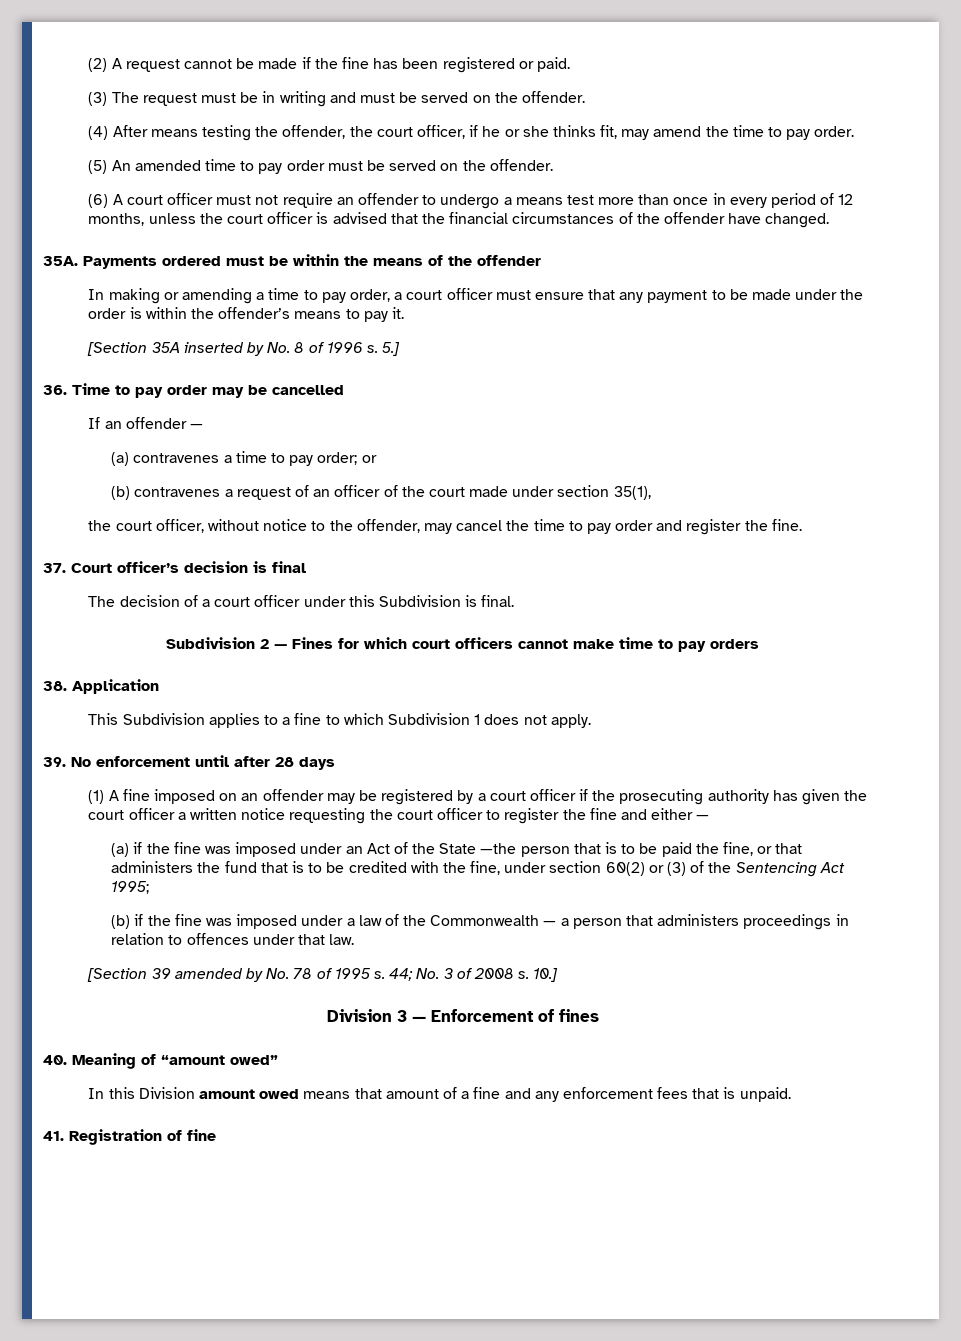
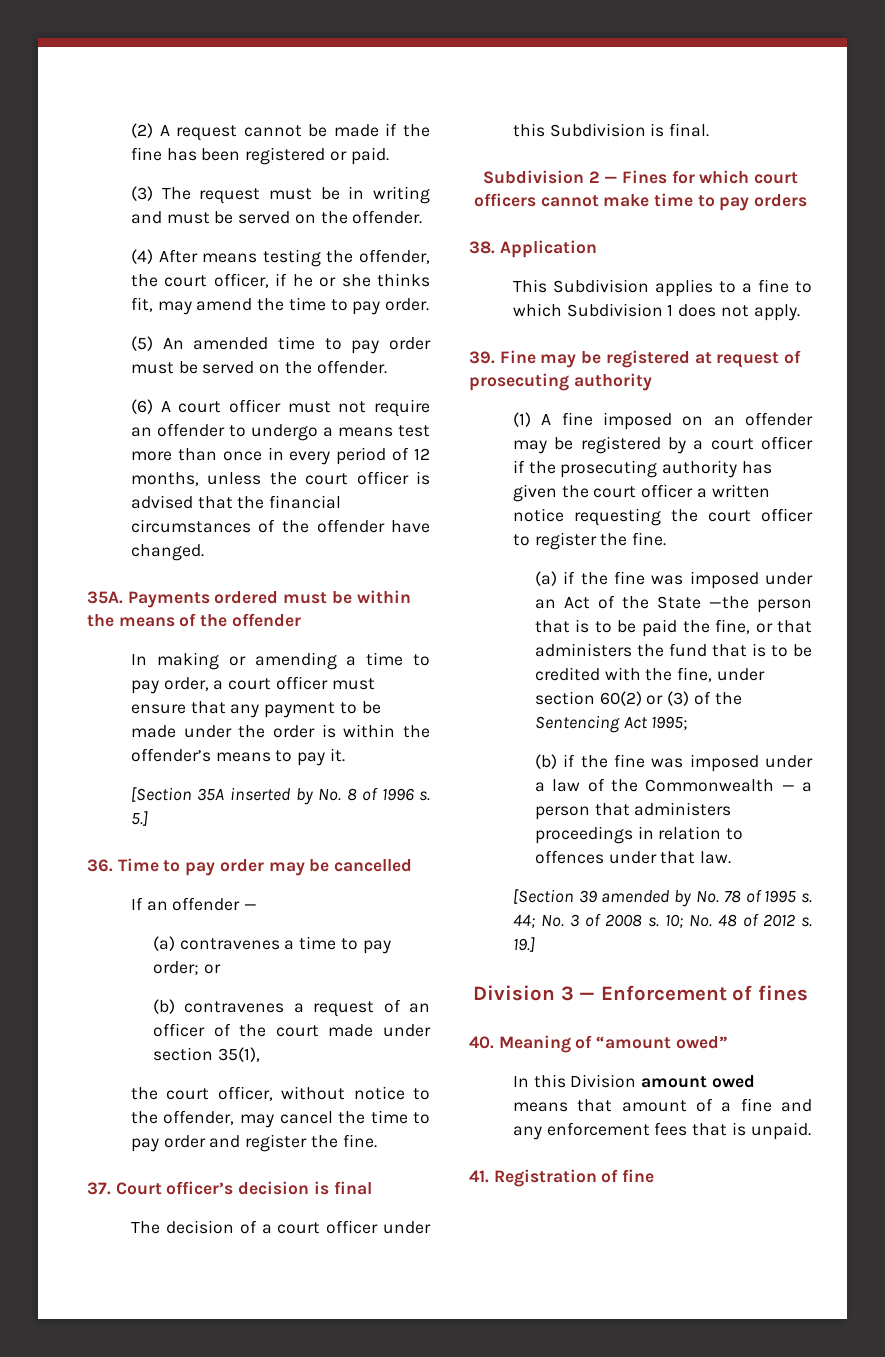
- 39. No enforcement until after 28 days
+ 39. Fine may be registered at request of prosecuting authority
- (1) A fine imposed on an offender may be registered by a court officer if the prosecuting authority has given the court officer a written notice requesting the court officer to register the fine and either —
+ (1) A fine imposed on an offender may be registered by a court officer if the prosecuting authority has given the court officer a written notice requesting the court officer to register the fine.
- 10.]
+ 10; No. 48 of 2012 s. 19.]

